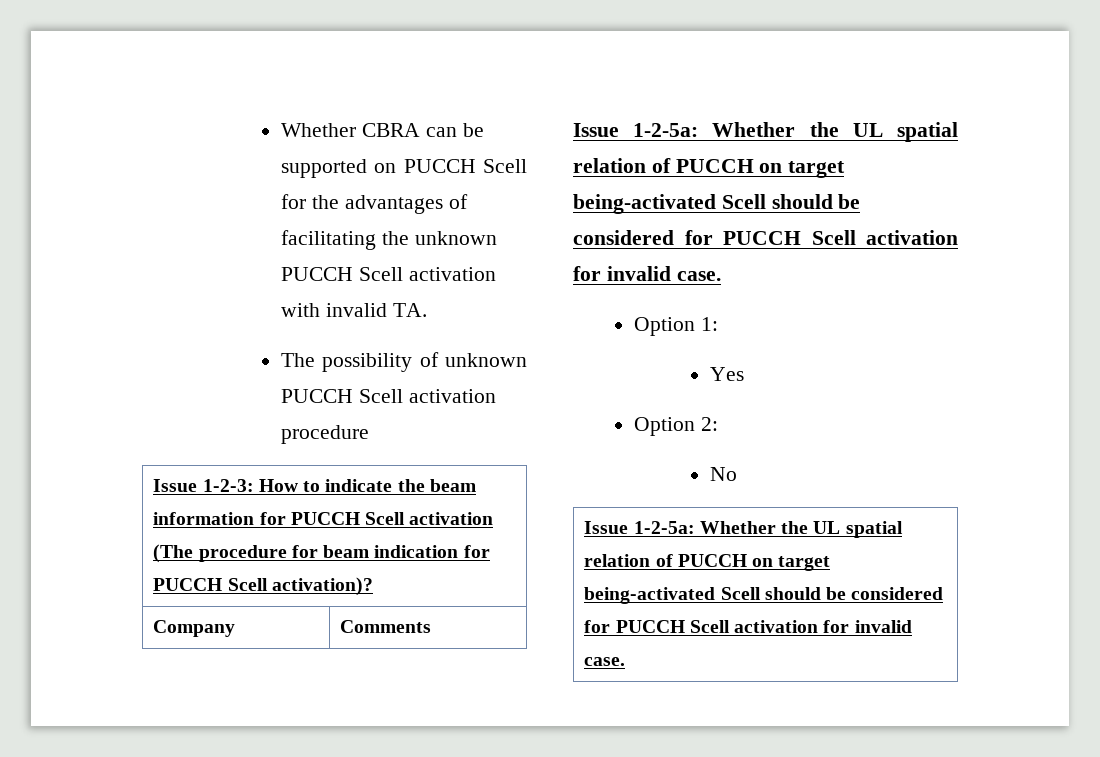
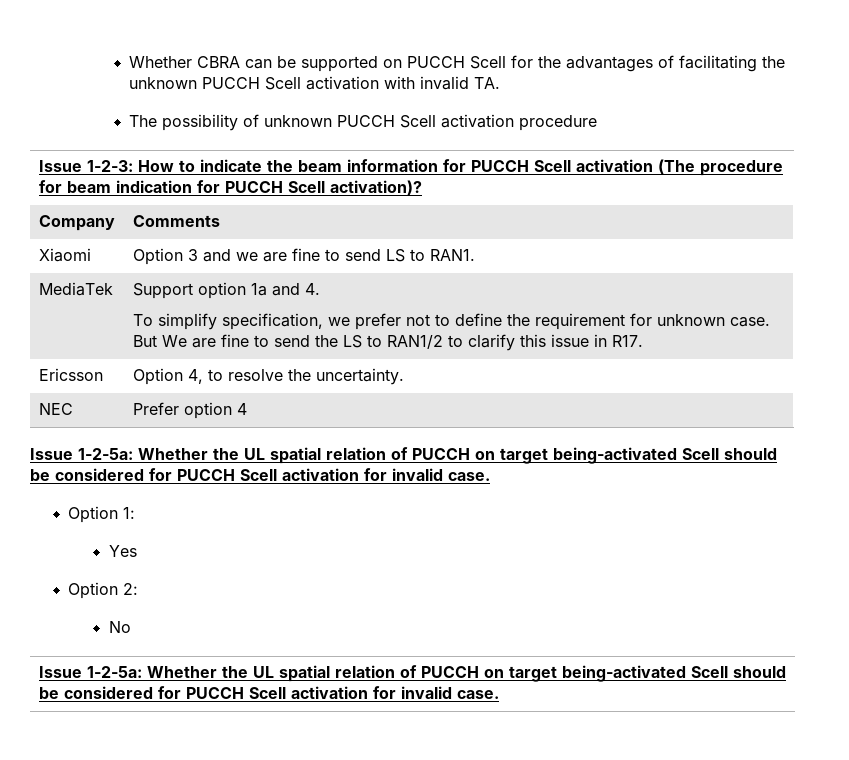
+ Xiaomi | Option 3 and we are fine to send LS to RAN1.
+ MediaTek | Support option 1a and 4.
+ To simplify specification, we prefer not to define the requirement for unknown case. But We are fine to send the LS to RAN1/2 to clarify this issue in R17.
+ Ericsson | Option 4, to resolve the uncertainty.
+ NEC | Prefer option 4

